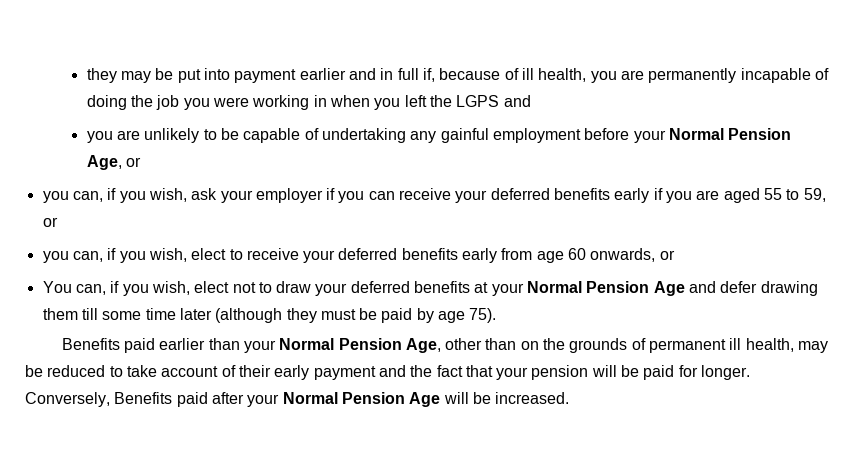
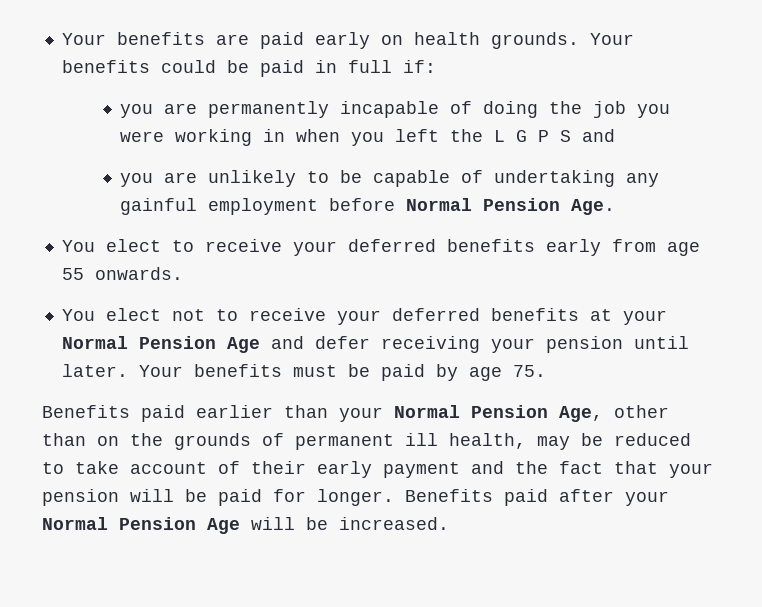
- they may be put into payment earlier and in full if, because of ill health, you are permanently incapable of doing the job you were working in when you left the LGPS and
+ Your benefits are paid early on health grounds. Your benefits could be paid in full if:
+ you are permanently incapable of doing the job you were working in when you left the L G P S and
- you are unlikely to be capable of undertaking any gainful employment before your Normal Pension Age, or
- you can, if you wish, ask your employer if you can receive your deferred benefits early if you are aged 55 to 59, or
- you can, if you wish, elect to receive your deferred benefits early from age 60 onwards, or
- You can, if you wish, elect not to draw your deferred benefits at your Normal Pension Age and defer drawing them till some time later (although they must be paid by age 75).
+ you are unlikely to be capable of undertaking any gainful employment before Normal Pension Age.
+ You elect to receive your deferred benefits early from age 55 onwards.
+ You elect not to receive your deferred benefits at your Normal Pension Age and defer receiving your pension until later. Your benefits must be paid by age 75.
- Conversely, Benefits paid after your Normal Pension Age will be increased.
+ Benefits paid after your Normal Pension Age will be increased.

